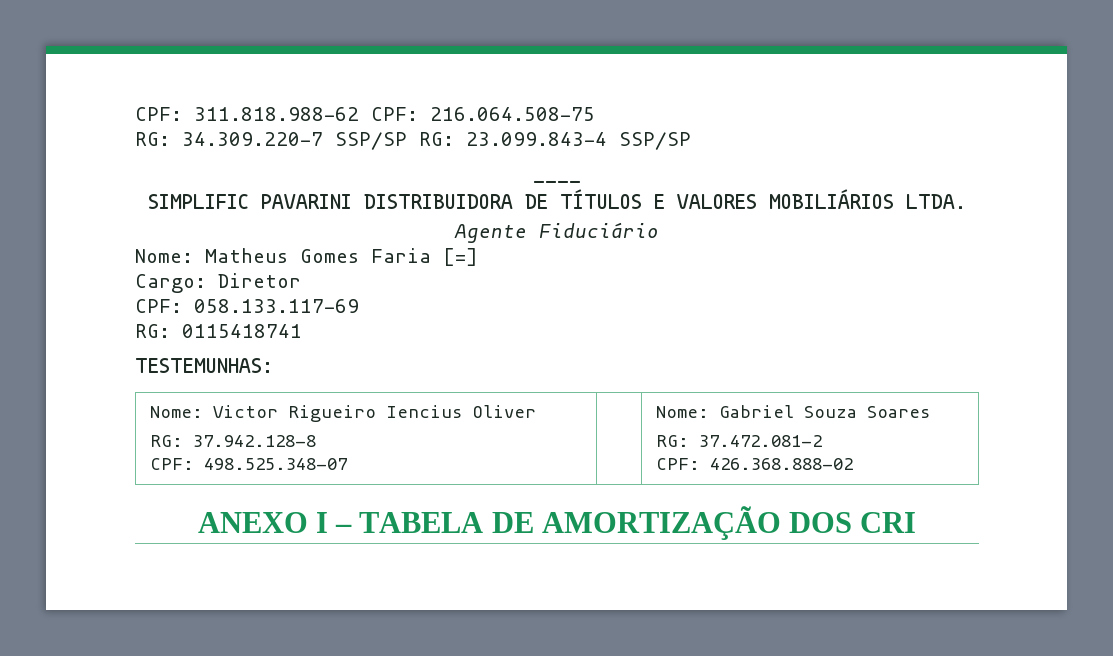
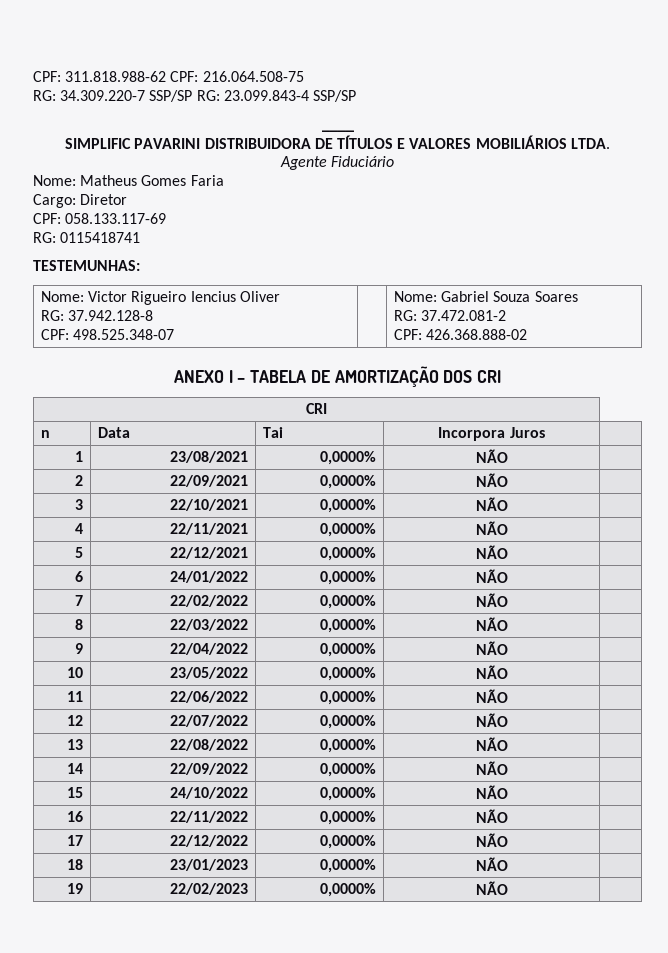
- Nome: Matheus Gomes Faria [=]
+ Nome: Matheus Gomes Faria
  ANEXO I – TABELA DE AMORTIZAÇÃO DOS CRI
+ CRI
+ n | Data | Tai | Incorpora Juros |
+ 1 | 23/08/2021 | 0,0000% | NÃO |
+ 2 | 22/09/2021 | 0,0000% | NÃO |
+ 3 | 22/10/2021 | 0,0000% | NÃO |
+ 4 | 22/11/2021 | 0,0000% | NÃO |
+ 5 | 22/12/2021 | 0,0000% | NÃO |
+ 6 | 24/01/2022 | 0,0000% | NÃO |
+ 7 | 22/02/2022 | 0,0000% | NÃO |
+ 8 | 22/03/2022 | 0,0000% | NÃO |
+ 9 | 22/04/2022 | 0,0000% | NÃO |
+ 10 | 23/05/2022 | 0,0000% | NÃO |
+ 11 | 22/06/2022 | 0,0000% | NÃO |
+ 12 | 22/07/2022 | 0,0000% | NÃO |
+ 13 | 22/08/2022 | 0,0000% | NÃO |
+ 14 | 22/09/2022 | 0,0000% | NÃO |
+ 15 | 24/10/2022 | 0,0000% | NÃO |
+ 16 | 22/11/2022 | 0,0000% | NÃO |
+ 17 | 22/12/2022 | 0,0000% | NÃO |
+ 18 | 23/01/2023 | 0,0000% | NÃO |
+ 19 | 22/02/2023 | 0,0000% | NÃO |

